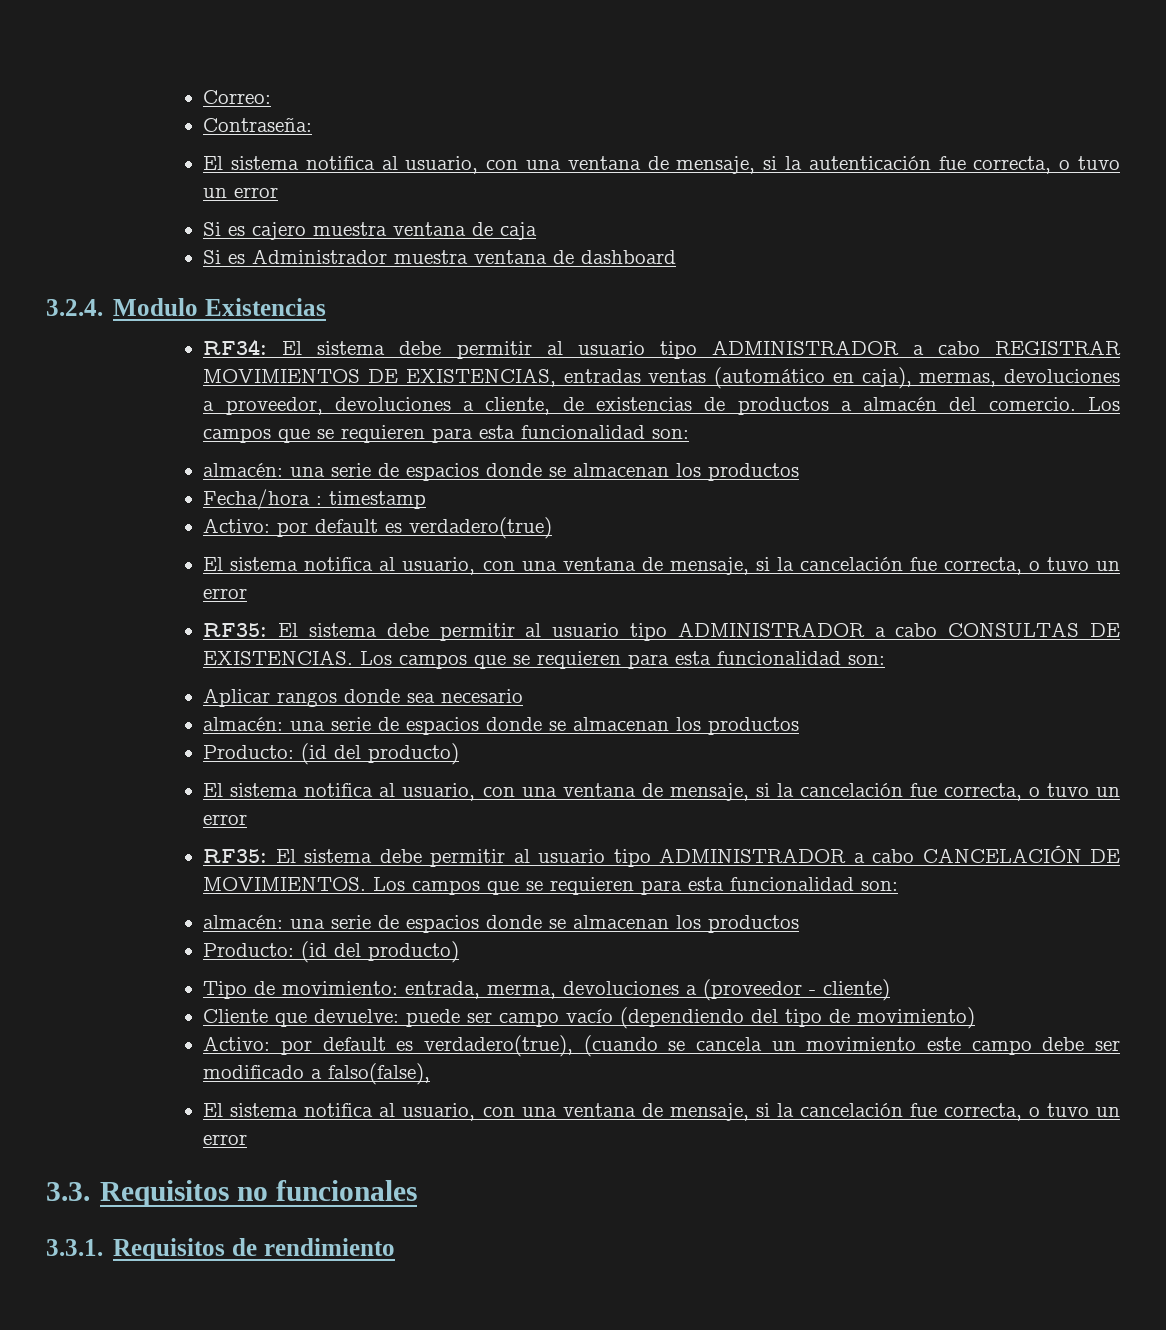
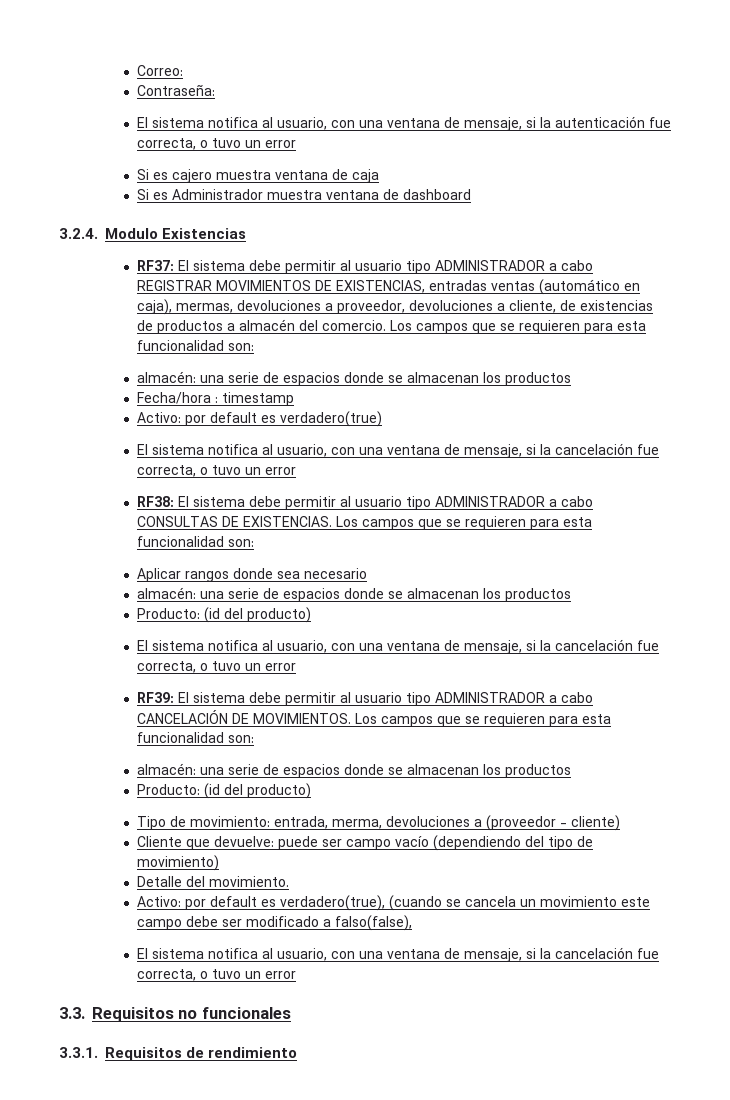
- RF34: El sistema debe permitir al usuario tipo ADMINISTRADOR a cabo REGISTRAR MOVIMIENTOS DE EXISTENCIAS, entradas ventas (automático en caja), mermas, devoluciones a proveedor, devoluciones a cliente, de existencias de productos a almacén del comercio.
+ RF37: El sistema debe permitir al usuario tipo ADMINISTRADOR a cabo REGISTRAR MOVIMIENTOS DE EXISTENCIAS, entradas ventas (automático en caja), mermas, devoluciones a proveedor, devoluciones a cliente, de existencias de productos a almacén del comercio.
- RF35: El sistema debe permitir al usuario tipo ADMINISTRADOR a cabo CONSULTAS DE EXISTENCIAS.
+ RF38: El sistema debe permitir al usuario tipo ADMINISTRADOR a cabo CONSULTAS DE EXISTENCIAS.
- RF35: El sistema debe permitir al usuario tipo ADMINISTRADOR a cabo CANCELACIÓN DE MOVIMIENTOS.
+ RF39: El sistema debe permitir al usuario tipo ADMINISTRADOR a cabo CANCELACIÓN DE MOVIMIENTOS.
+ Detalle del movimiento.

